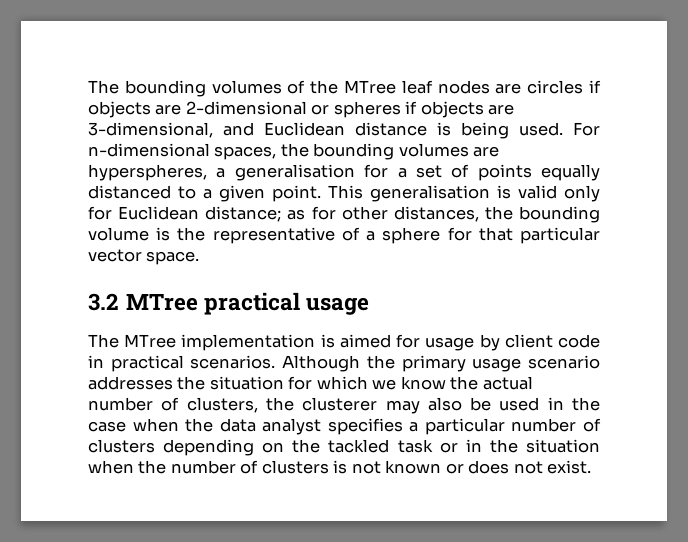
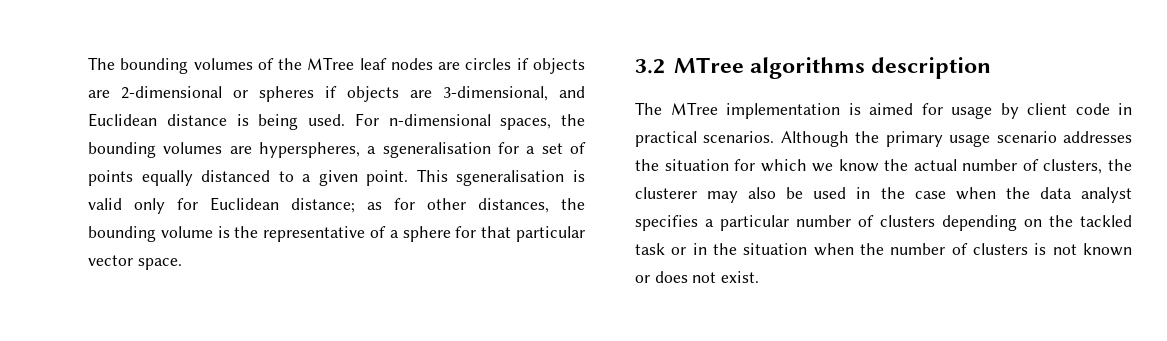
- For n-dimensional spaces, the bounding volumes are hyperspheres, a generalisation for a set of points equally distanced to a given point.
+ For n-dimensional spaces, the bounding volumes are hyperspheres, a sgeneralisation for a set of points equally distanced to a given point.
- This generalisation is valid only for Euclidean distance; as for other distances, the bounding volume is the representative of a sphere for that particular vector space.
+ This sgeneralisation is valid only for Euclidean distance; as for other distances, the bounding volume is the representative of a sphere for that particular vector space.
- 3.2 MTree practical usage
+ 3.2 MTree algorithms description

